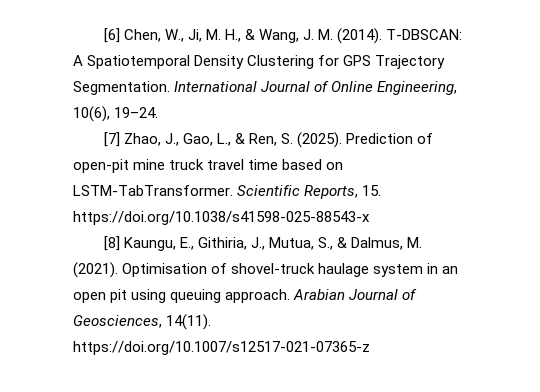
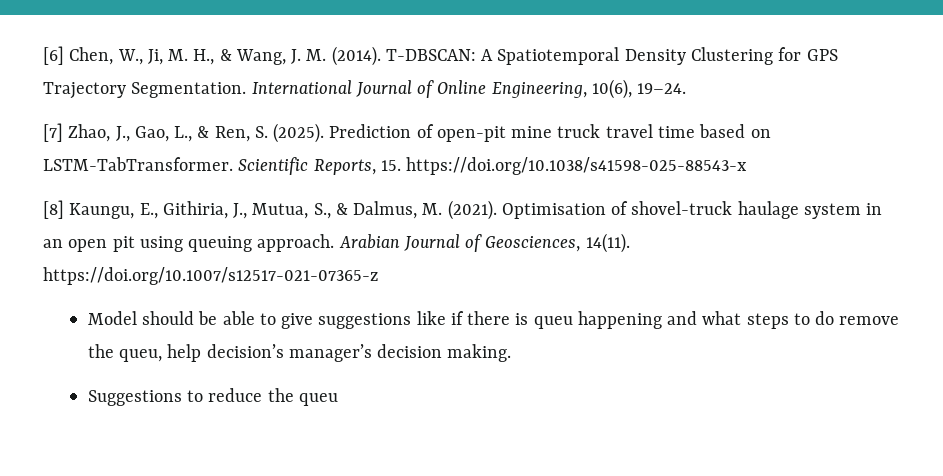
+ Model should be able to give suggestions like if there is queu happening and what steps to do remove the queu, help decision’s manager’s decision making.
+ Suggestions to reduce the queu

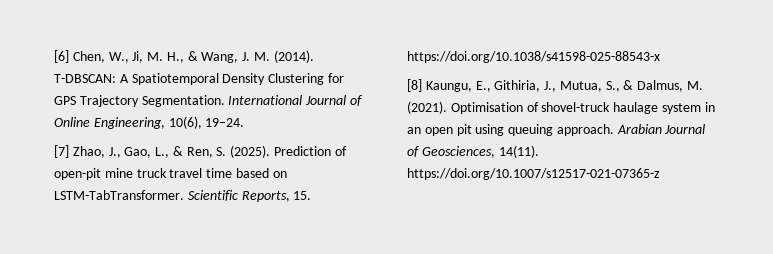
- Model should be able to give suggestions like if there is queu happening and what steps to do remove the queu, help decision’s manager’s decision making.
- Suggestions to reduce the queu

